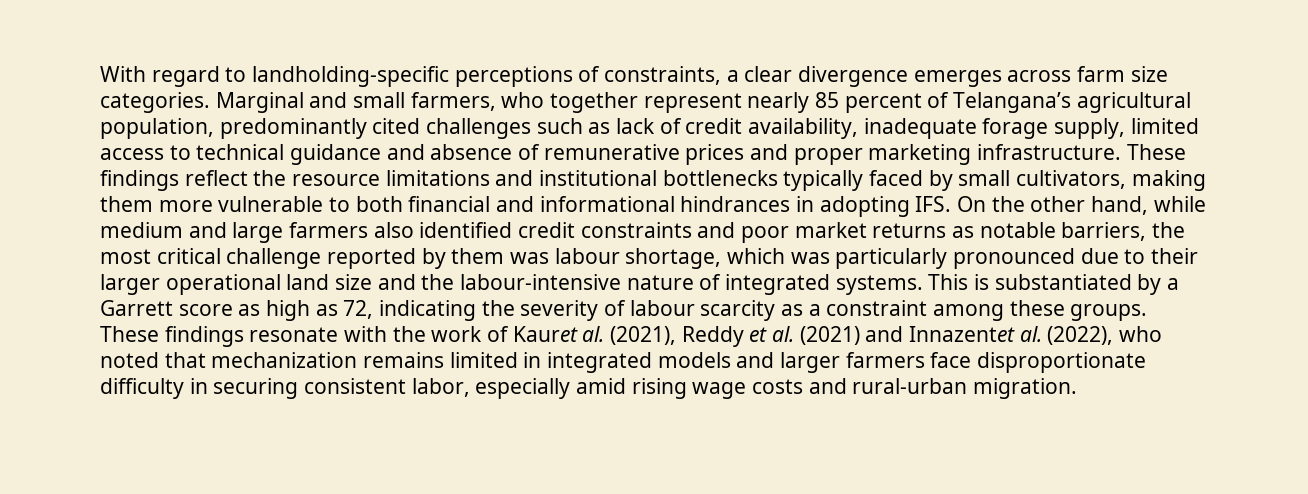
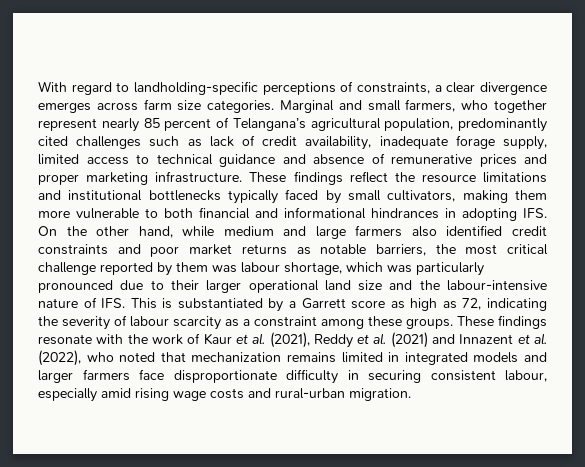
- These findings reflect the resource limitations and institutional bottlenecks typically faced by small cultivators, making them more vulnerable to both financial and informational hindrances in adopting IFS. On the other hand, while medium and large farmers also identified credit constraints and poor market returns as notable barriers, the most critical challenge reported by them was labour shortage, which was particularly pronounced due to their larger operational land size and the labour-intensive nature of integrated systems. This is substantiated by a Garrett score as high as 72, indicating the severity of labour scarcity as a constraint among these groups.
+ These findings reflect the resource limitations and institutional bottlenecks typically faced by small cultivators, making them more vulnerable to both financial and informational hindrances in adopting IFS. On the other hand, while medium and large farmers also identified credit constraints and poor market returns as notable barriers, the most critical challenge reported by them was labour shortage, which was particularly pronounced due to their larger operational land size and the labour-intensive nature of IFS. This is substantiated by a Garrett score as high as 72, indicating the severity of labour scarcity as a constraint among these groups.
- These findings resonate with the work of Kauret al. (2021), Reddy et al. (2021) and Innazentet al. (2022), who noted that mechanization remains limited in integrated models and larger farmers face disproportionate difficulty in securing consistent labor, especially amid rising wage costs and rural-urban migration.
+ These findings resonate with the work of Kaur et al. (2021), Reddy et al. (2021) and Innazent et al. (2022), who noted that mechanization remains limited in integrated models and larger farmers face disproportionate difficulty in securing consistent labour, especially amid rising wage costs and rural-urban migration.

